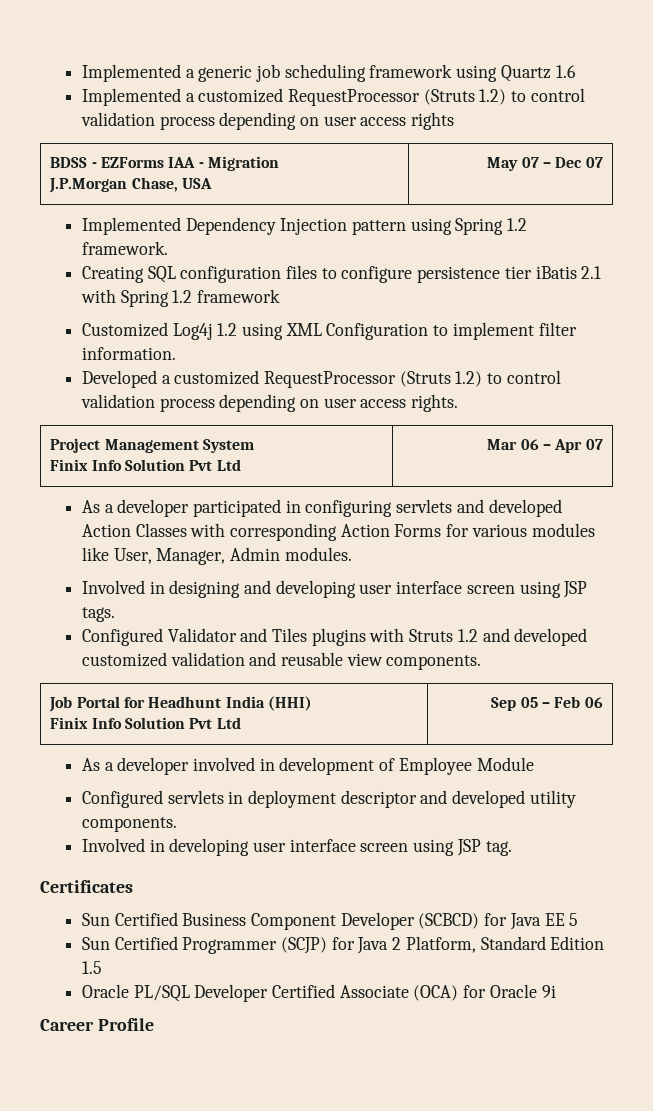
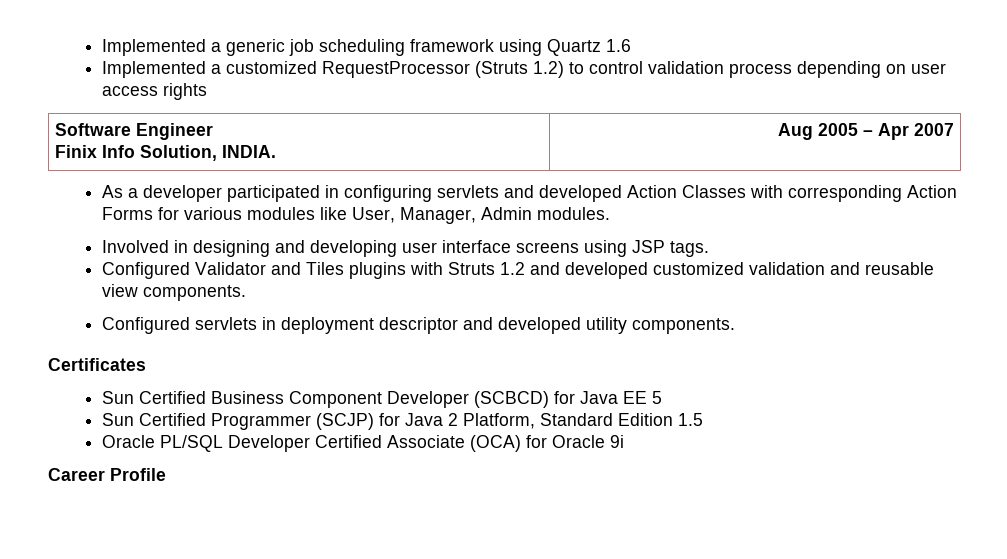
- BDSS - EZForms IAA - Migration
- J.P.Morgan Chase, USA | May 07 – Dec 07
- Implemented Dependency Injection pattern using Spring 1.2 framework.
- Creating SQL configuration files to configure persistence tier iBatis 2.1 with Spring 1.2 framework
- Customized Log4j 1.2 using XML Configuration to implement filter information.
- Developed a customized RequestProcessor (Struts 1.2) to control validation process depending on user access rights.
- Project Management System
- Finix Info Solution Pvt Ltd | Mar 06 – Apr 07
+ Software Engineer
+ Finix Info Solution, INDIA. | Aug 2005 – Apr 2007
- Involved in designing and developing user interface screen using JSP tags.
+ Involved in designing and developing user interface screens using JSP tags.
- Job Portal for Headhunt India (HHI)
- Finix Info Solution Pvt Ltd | Sep 05 – Feb 06
- As a developer involved in development of Employee Module
- Involved in developing user interface screen using JSP tag.

